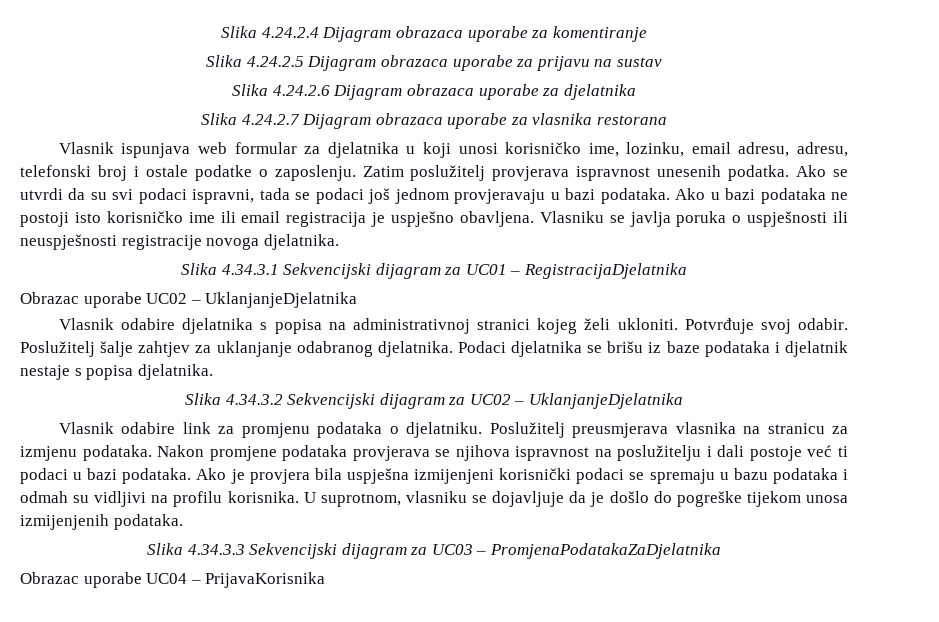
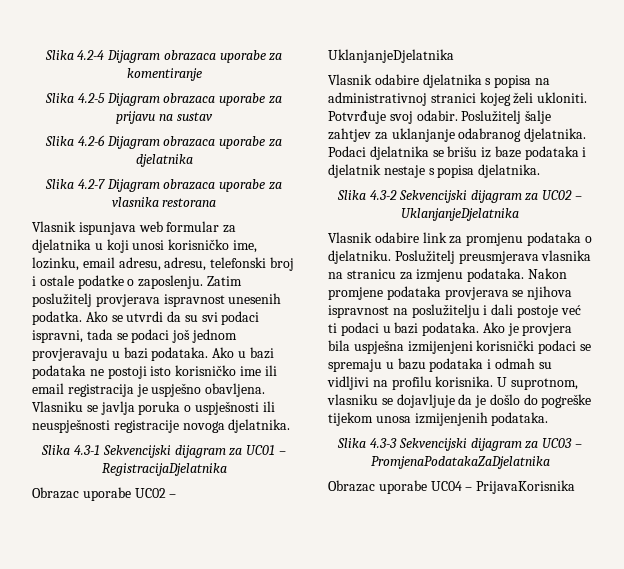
- Slika 4.24.2.4 Dijagram obrazaca uporabe za komentiranje
+ Slika 4.2-4 Dijagram obrazaca uporabe za komentiranje
- Slika 4.24.2.5 Dijagram obrazaca uporabe za prijavu na sustav
+ Slika 4.2-5 Dijagram obrazaca uporabe za prijavu na sustav
- Slika 4.24.2.6 Dijagram obrazaca uporabe za djelatnika
+ Slika 4.2-6 Dijagram obrazaca uporabe za djelatnika
- Slika 4.24.2.7 Dijagram obrazaca uporabe za vlasnika restorana
+ Slika 4.2-7 Dijagram obrazaca uporabe za vlasnika restorana
- Slika 4.34.3.1 Sekvencijski dijagram za UC01 – RegistracijaDjelatnika
+ Slika 4.3-1 Sekvencijski dijagram za UC01 – RegistracijaDjelatnika
- Slika 4.34.3.2 Sekvencijski dijagram za UC02 – UklanjanjeDjelatnika
+ Slika 4.3-2 Sekvencijski dijagram za UC02 – UklanjanjeDjelatnika
- Slika 4.34.3.3 Sekvencijski dijagram za UC03 – PromjenaPodatakaZaDjelatnika
+ Slika 4.3-3 Sekvencijski dijagram za UC03 – PromjenaPodatakaZaDjelatnika

